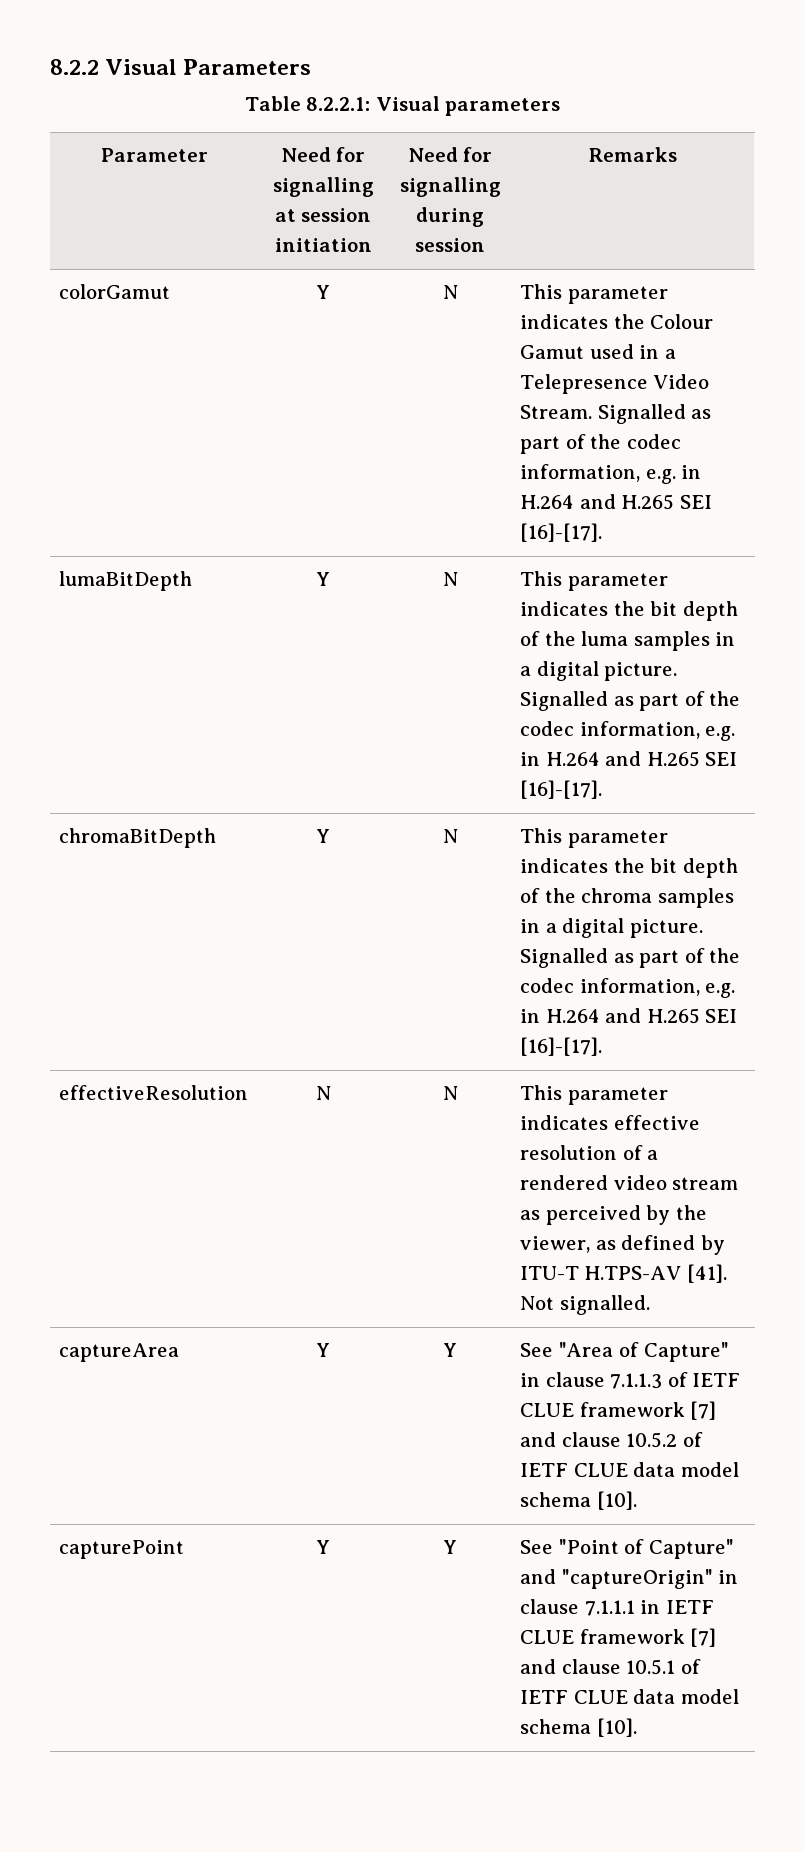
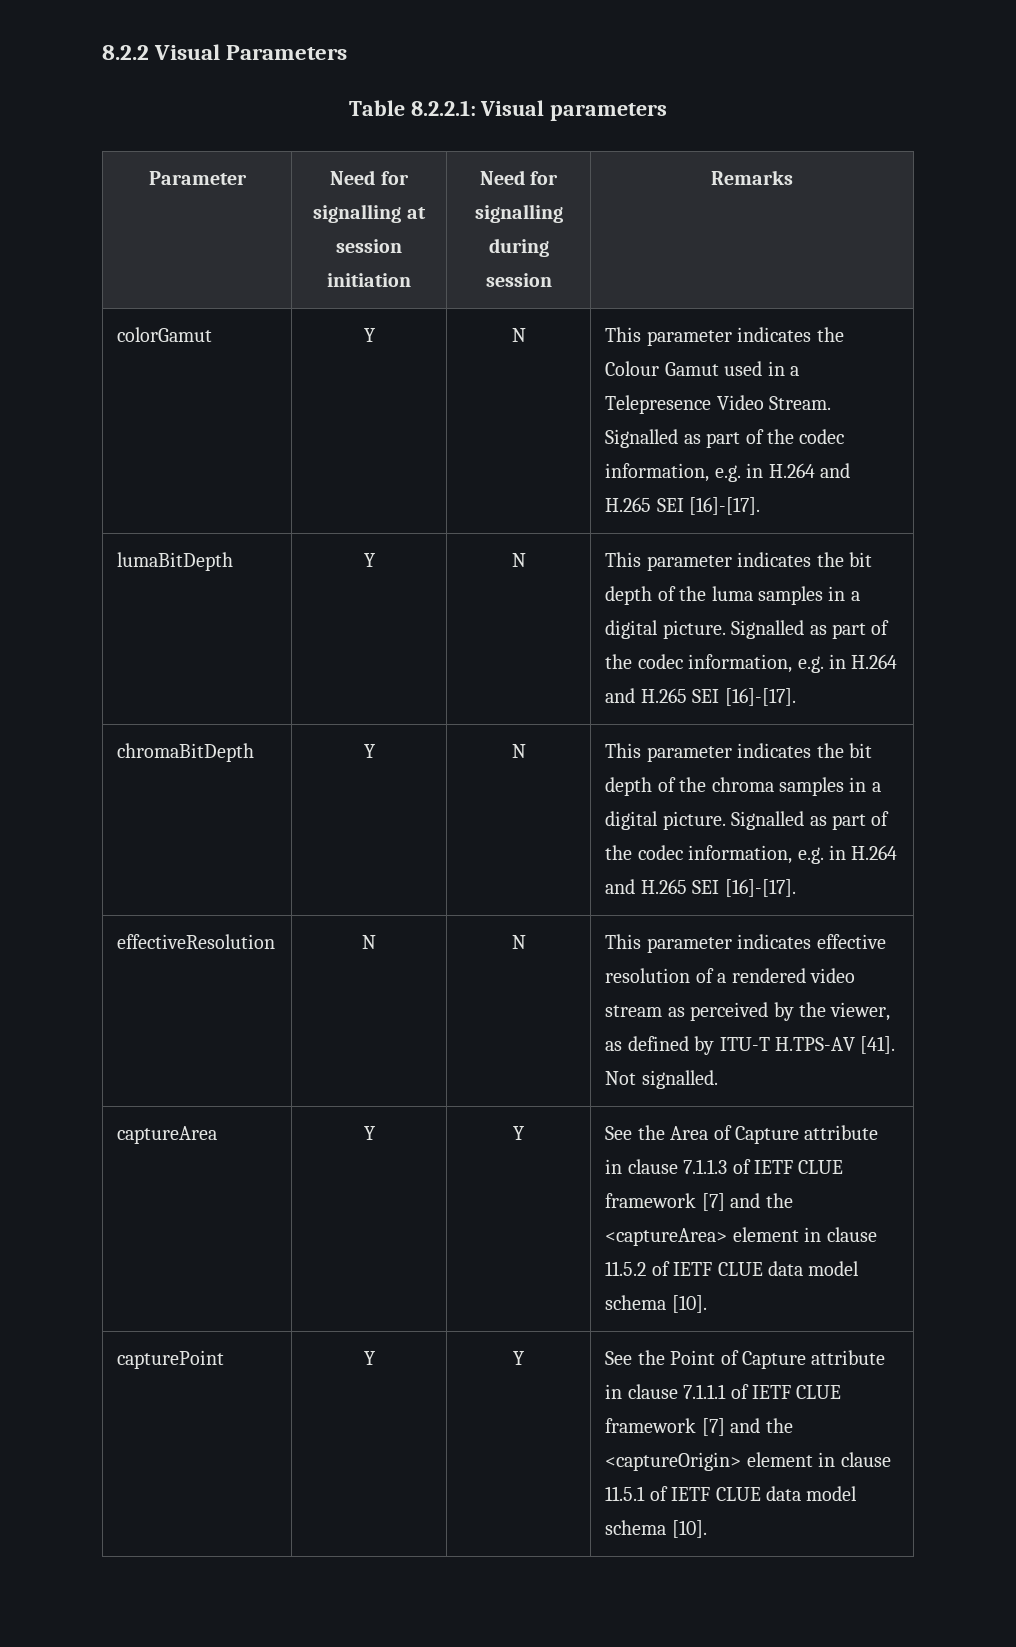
- captureArea | Y | Y | See "Area of Capture" in clause 7.1.1.3 of IETF CLUE framework [7] and clause 10.5.2 of IETF CLUE data model schema [10].
+ captureArea | Y | Y | See the Area of Capture attribute in clause 7.1.1.3 of IETF CLUE framework [7] and the <captureArea> element in clause 11.5.2 of IETF CLUE data model schema [10].
- capturePoint | Y | Y | See "Point of Capture" and "captureOrigin" in clause 7.1.1.1 in IETF CLUE framework [7] and clause 10.5.1 of IETF CLUE data model schema [10].
+ capturePoint | Y | Y | See the Point of Capture attribute in clause 7.1.1.1 of IETF CLUE framework [7] and the <captureOrigin> element in clause 11.5.1 of IETF CLUE data model schema [10].

